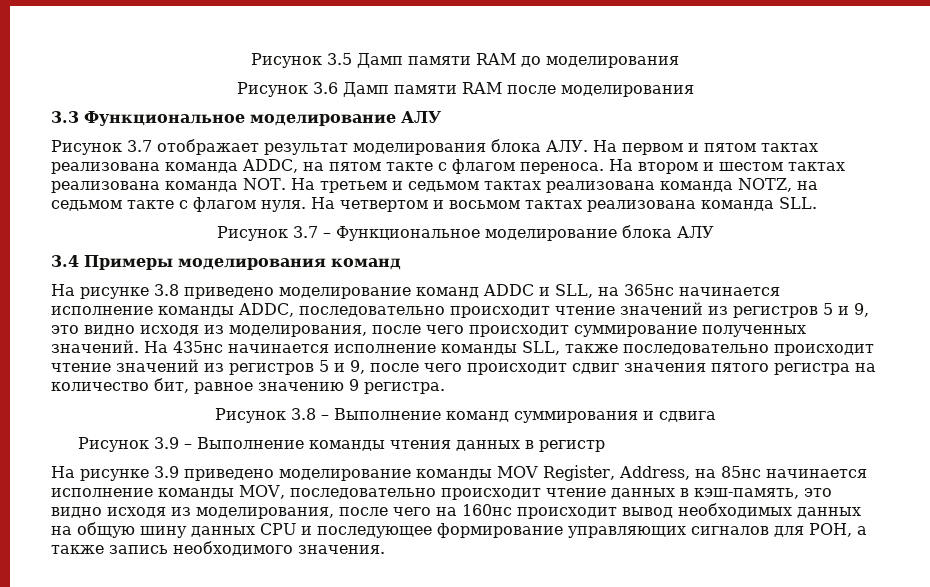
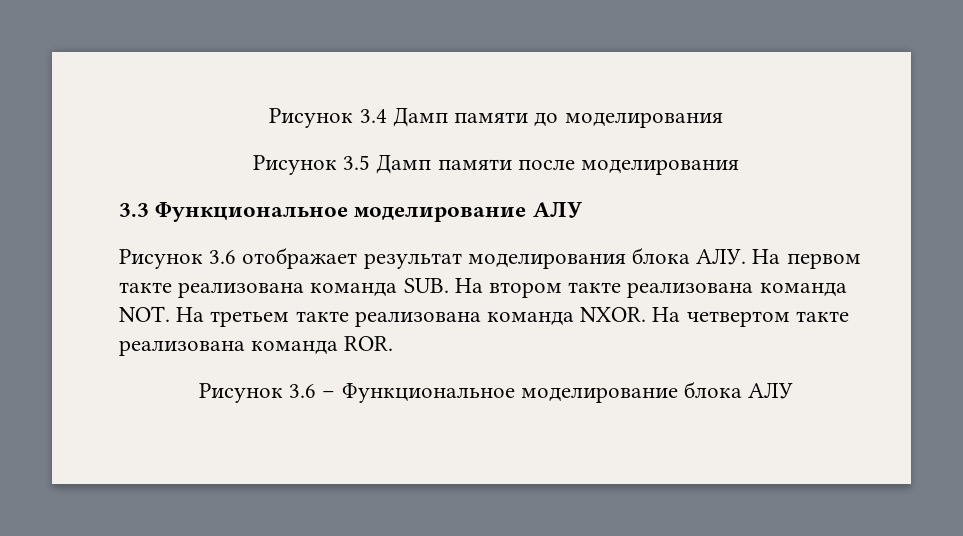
- Рисунок 3.5 Дамп памяти RAM до моделирования
- Рисунок 3.6 Дамп памяти RAM после моделирования
+ Рисунок 3.4 Дамп памяти до моделирования
+ Рисунок 3.5 Дамп памяти после моделирования
- Рисунок 3.7 отображает результат моделирования блока АЛУ. На первом и пятом тактах реализована команда ADDC, на пятом такте с флагом переноса. На втором и шестом тактах реализована команда NOT. На третьем и седьмом тактах реализована команда NOTZ, на седьмом такте с флагом нуля. На четвертом и восьмом тактах реализована команда SLL.
- Рисунок 3.7 – Функциональное моделирование блока АЛУ
+ Рисунок 3.6 отображает результат моделирования блока АЛУ. На первом такте реализована команда SUB. На втором такте реализована команда NOT. На третьем такте реализована команда NXOR. На четвертом такте реализована команда ROR.
+ Рисунок 3.6 – Функциональное моделирование блока АЛУ
- 3.4 Примеры моделирования команд
- На рисунке 3.8 приведено моделирование команд ADDC и SLL, на 365нс начинается исполнение команды ADDC, последовательно происходит чтение значений из регистров 5 и 9, это видно исходя из моделирования, после чего происходит суммирование полученных значений. На 435нс начинается исполнение команды SLL, также последовательно происходит чтение значений из регистров 5 и 9, после чего происходит сдвиг значения пятого регистра на количество бит, равное значению 9 регистра.
- Рисунок 3.8 – Выполнение команд суммирования и сдвига
- Рисунок 3.9 – Выполнение команды чтения данных в регистр
- На рисунке 3.9 приведено моделирование команды MOV Register, Address, на 85нс начинается исполнение команды MOV, последовательно происходит чтение данных в кэш-память, это видно исходя из моделирования, после чего на 160нс происходит вывод необходимых данных на общую шину данных CPU и последующее формирование управляющих сигналов для РОН, а также запись необходимого значения.

